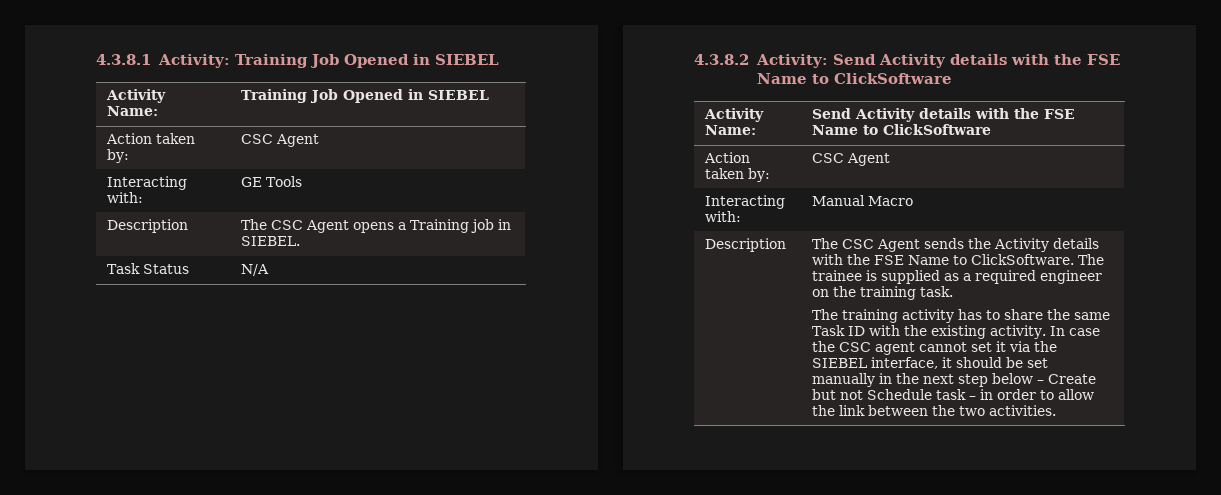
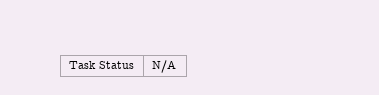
- 4.3.8.1 Activity: Training Job Opened in SIEBEL
- Activity Name: | Training Job Opened in SIEBEL
- Action taken by: | CSC Agent
- Interacting with: | GE Tools
- Description | The CSC Agent opens a Training job in SIEBEL.
  Task Status | N/A
- 4.3.8.2 Activity: Send Activity details with the FSE Name to ClickSoftware
- Activity Name: | Send Activity details with the FSE Name to ClickSoftware
- Action taken by: | CSC Agent
- Interacting with: | Manual Macro
- Description | The CSC Agent sends the Activity details with the FSE Name to ClickSoftware. The trainee is supplied as a required engineer on the training task.
- The training activity has to share the same Task ID with the existing activity. In case the CSC agent cannot set it via the SIEBEL interface, it should be set manually in the next step below – Create but not Schedule task – in order to allow the link between the two activities.

